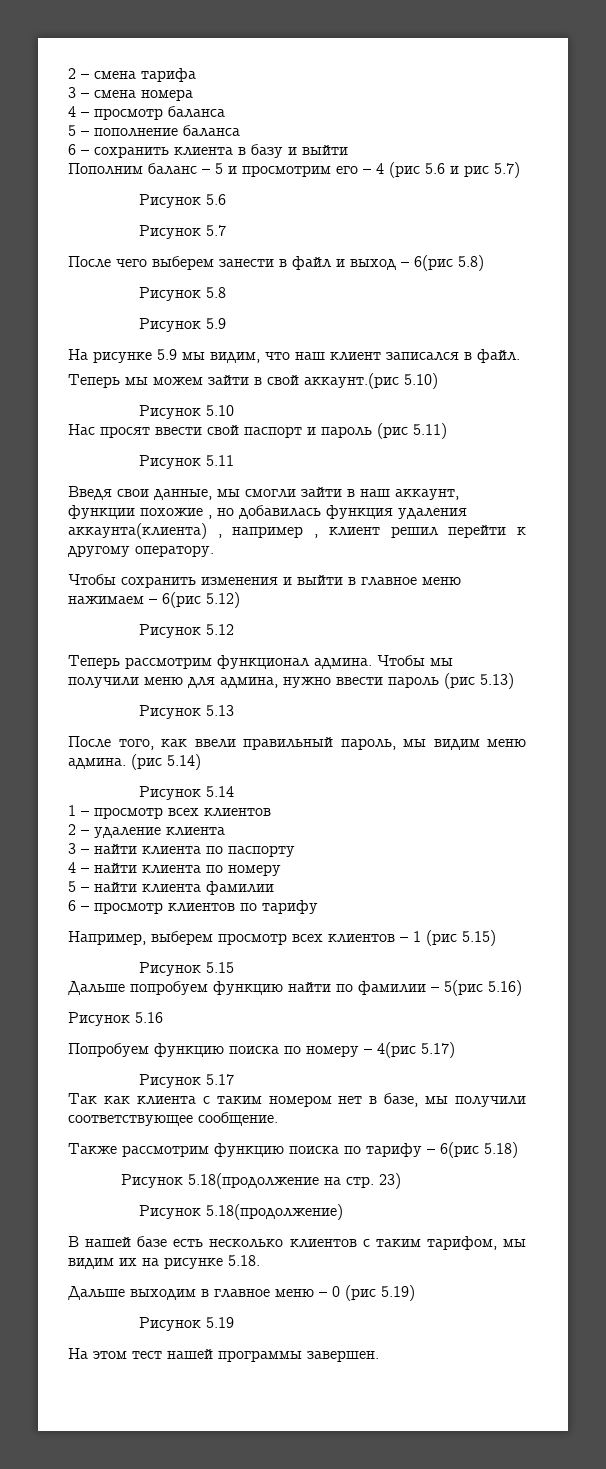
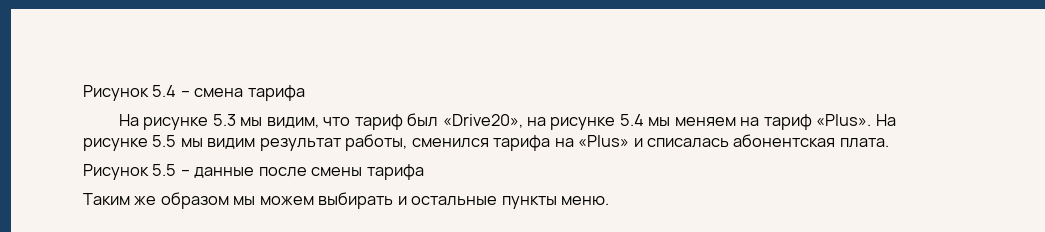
- 2 – смена тарифа
+ Рисунок 5.4 – смена тарифа
- 3 – смена номера
- 4 – просмотр баланса
- 5 – пополнение баланса
- 6 – сохранить клиента в базу и выйти
- Пополним баланс – 5 и просмотрим его – 4 (рис 5.6 и рис 5.7)
- Рисунок 5.6
- Рисунок 5.7
- После чего выберем занести в файл и выход – 6(рис 5.8)
- Рисунок 5.8
- Рисунок 5.9
- На рисунке 5.9 мы видим, что наш клиент записался в файл.
- Теперь мы можем зайти в свой аккаунт.(рис 5.10)
- Рисунок 5.10
- Нас просят ввести свой паспорт и пароль (рис 5.11)
- Рисунок 5.11
- Введя свои данные, мы смогли зайти в наш аккаунт, функции похожие , но добавилась функция удаления аккаунта(клиента) , например , клиент решил перейти к другому оператору.
- Чтобы сохранить изменения и выйти в главное меню нажимаем – 6(рис 5.12)
- Рисунок 5.12
- Теперь рассмотрим функционал админа. Чтобы мы получили меню для админа, нужно ввести пароль (рис 5.13)
- Рисунок 5.13
- После того, как ввели правильный пароль, мы видим меню админа. (рис 5.14)
- Рисунок 5.14
- 1 – просмотр всех клиентов
- 2 – удаление клиента
- 3 – найти клиента по паспорту
- 4 – найти клиента по номеру
- 5 – найти клиента фамилии
- 6 – просмотр клиентов по тарифу
- Например, выберем просмотр всех клиентов – 1 (рис 5.15)
- Рисунок 5.15
- Дальше попробуем функцию найти по фамилии – 5(рис 5.16)
- Рисунок 5.16
- Попробуем функцию поиска по номеру – 4(рис 5.17)
- Рисунок 5.17
- Так как клиента с таким номером нет в базе, мы получили соответствующее сообщение.
- Также рассмотрим функцию поиска по тарифу – 6(рис 5.18)
- Рисунок 5.18(продолжение на стр. 23)
- Рисунок 5.18(продолжение)
- В нашей базе есть несколько клиентов с таким тарифом, мы видим их на рисунке 5.18.
- Дальше выходим в главное меню – 0 (рис 5.19)
- Рисунок 5.19
- На этом тест нашей программы завершен.
+ На рисунке 5.3 мы видим, что тариф был «Drive20», на рисунке 5.4 мы меняем на тариф «Plus». На рисунке 5.5 мы видим результат работы, сменился тарифа на «Plus» и списалась абонентская плата.
+ Рисунок 5.5 – данные после смены тарифа
+ Таким же образом мы можем выбирать и остальные пункты меню.

